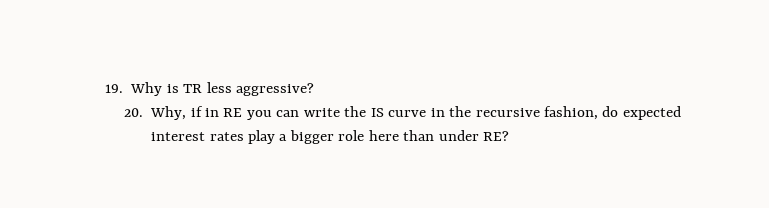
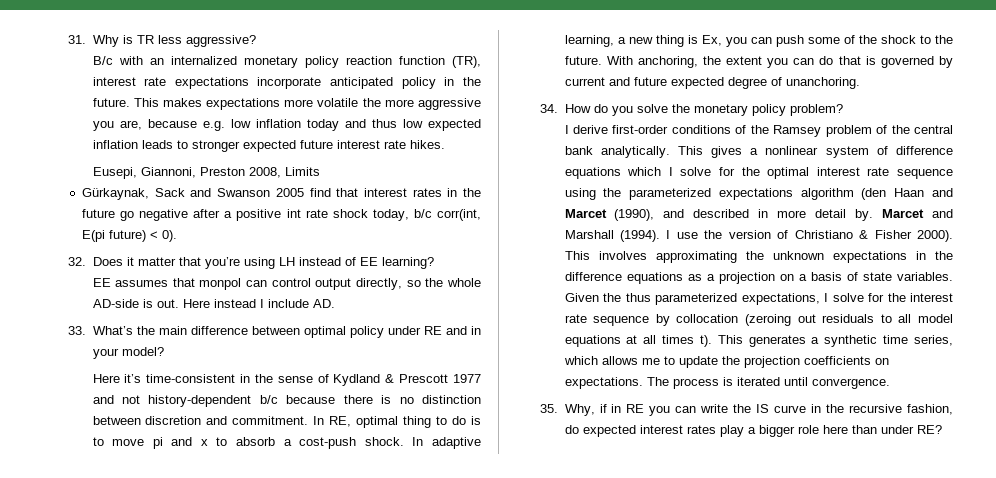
- 19. Why is TR less aggressive?
+ 31. Why is TR less aggressive?
- 20. Why, if in RE you can write the IS curve in the recursive fashion, do expected interest rates play a bigger role here than under RE?
+ B/c with an internalized monetary policy reaction function (TR), interest rate expectations incorporate anticipated policy in the future. This makes expectations more volatile the more aggressive you are, because e.g. low inflation today and thus low expected inflation leads to stronger expected future interest rate hikes.
+ Eusepi, Giannoni, Preston 2008, Limits
+ Gürkaynak, Sack and Swanson 2005 find that interest rates in the future go negative after a positive int rate shock today, b/c corr(int, E(pi future) < 0).
+ 32. Does it matter that you’re using LH instead of EE learning?
+ EE assumes that monpol can control output directly, so the whole AD-side is out. Here instead I include AD.
+ 33. What’s the main difference between optimal policy under RE and in your model?
+ Here it’s time-consistent in the sense of Kydland & Prescott 1977 and not history-dependent b/c because there is no distinction between discretion and commitment. In RE, optimal thing to do is to move pi and x to absorb a cost-push shock. In adaptive learning, a new thing is Ex, you can push some of the shock to the future. With anchoring, the extent you can do that is governed by current and future expected degree of unanchoring.
+ 34. How do you solve the monetary policy problem?
+ I derive first-order conditions of the Ramsey problem of the central bank analytically. This gives a nonlinear system of difference equations which I solve for the optimal interest rate sequence using the parameterized expectations algorithm (den Haan and Marcet (1990), and described in more detail by. Marcet and Marshall (1994). I use the version of Christiano & Fisher 2000). This involves approximating the unknown expectations in the difference equations as a projection on a basis of state variables. Given the thus parameterized expectations, I solve for the interest rate sequence by collocation (zeroing out residuals to all model equations at all times t). This generates a synthetic time series, which allows me to update the projection coefficients on expectations. The process is iterated until convergence.
+ 35. Why, if in RE you can write the IS curve in the recursive fashion, do expected interest rates play a bigger role here than under RE?

